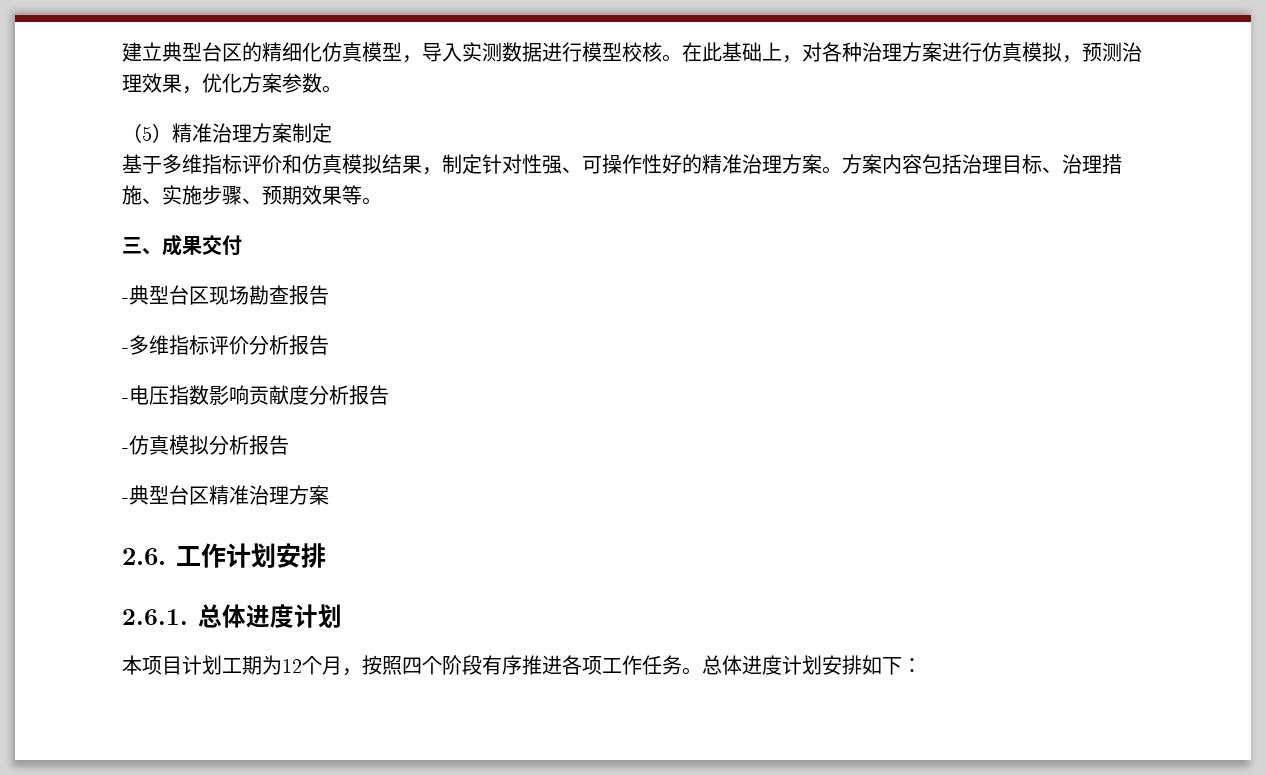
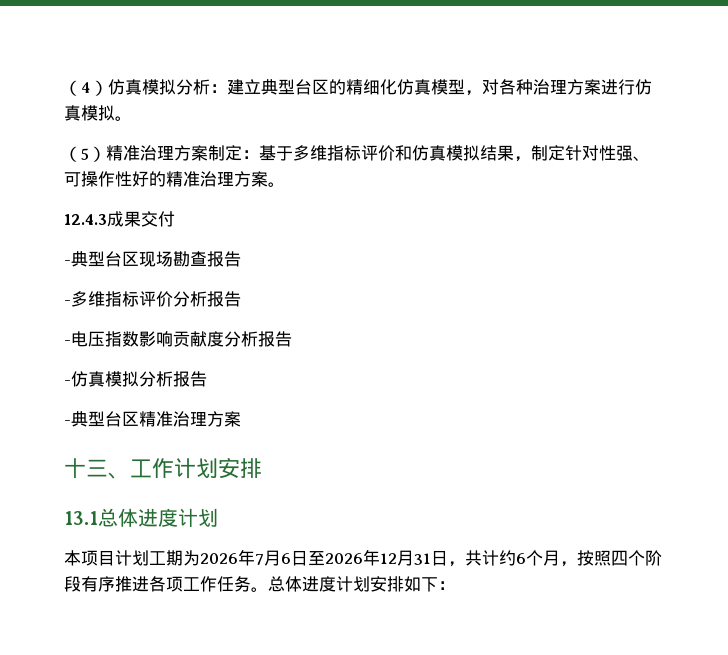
- 建立典型台区的精细化仿真模型，导入实测数据进行模型校核。在此基础上，对各种治理方案进行仿真模拟，预测治理效果，优化方案参数。
+ （4）仿真模拟分析：建立典型台区的精细化仿真模型，对各种治理方案进行仿真模拟。
- （5）精准治理方案制定
- 基于多维指标评价和仿真模拟结果，制定针对性强、可操作性好的精准治理方案。方案内容包括治理目标、治理措施、实施步骤、预期效果等。
- 三、成果交付
+ （5）精准治理方案制定：基于多维指标评价和仿真模拟结果，制定针对性强、可操作性好的精准治理方案。
+ 12.4.3成果交付
- 2.6.工作计划安排
+ 十三、工作计划安排
- 2.6.1.总体进度计划
+ 13.1总体进度计划
- 本项目计划工期为12个月，按照四个阶段有序推进各项工作任务。
+ 本项目计划工期为2026年7月6日至2026年12月31日，共计约6个月，按照四个阶段有序推进各项工作任务。

